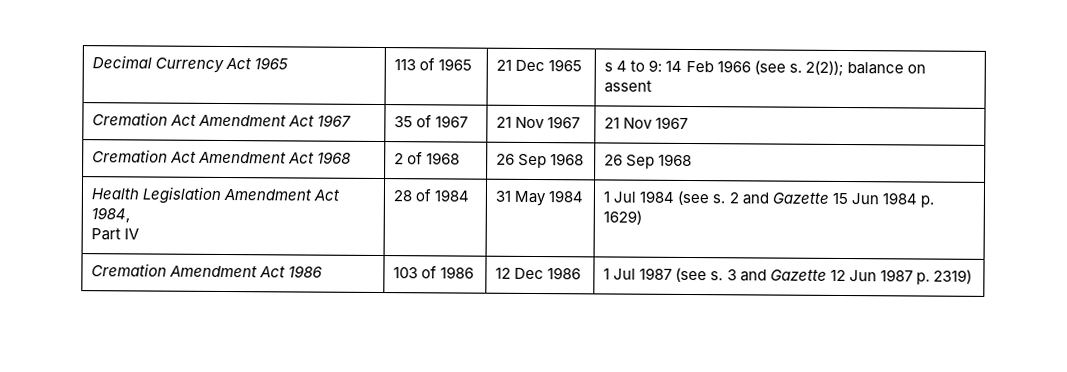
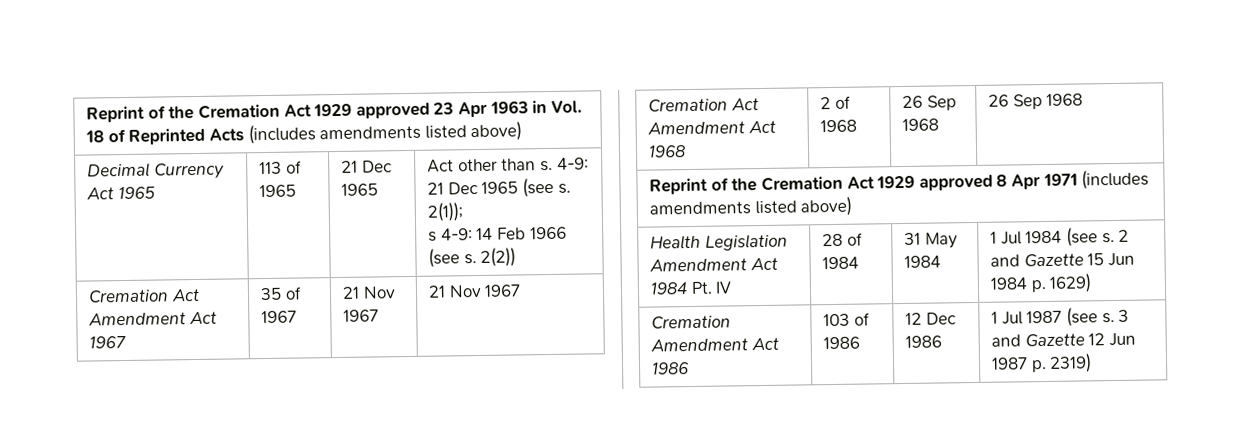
+ Reprint of the Cremation Act 1929 approved 23 Apr 1963 in Vol. 18 of Reprinted Acts (includes amendments listed above)
- Decimal Currency Act 1965 | 113 of 1965 | 21 Dec 1965 | s 4 to 9: 14 Feb 1966 (see s. 2(2)); balance on assent
+ Decimal Currency Act 1965 | 113 of 1965 | 21 Dec 1965 | Act other than s. 4-9: 21 Dec 1965 (see s. 2(1));
+ s 4-9: 14 Feb 1966 (see s. 2(2))
+ Reprint of the Cremation Act 1929 approved 8 Apr 1971 (includes amendments listed above)
- Health Legislation Amendment Act 1984,
- Part IV | 28 of 1984 | 31 May 1984 | 1 Jul 1984 (see s. 2 and Gazette 15 Jun 1984 p. 1629)
+ Health Legislation Amendment Act 1984 Pt. IV | 28 of 1984 | 31 May 1984 | 1 Jul 1984 (see s. 2 and Gazette 15 Jun 1984 p. 1629)

